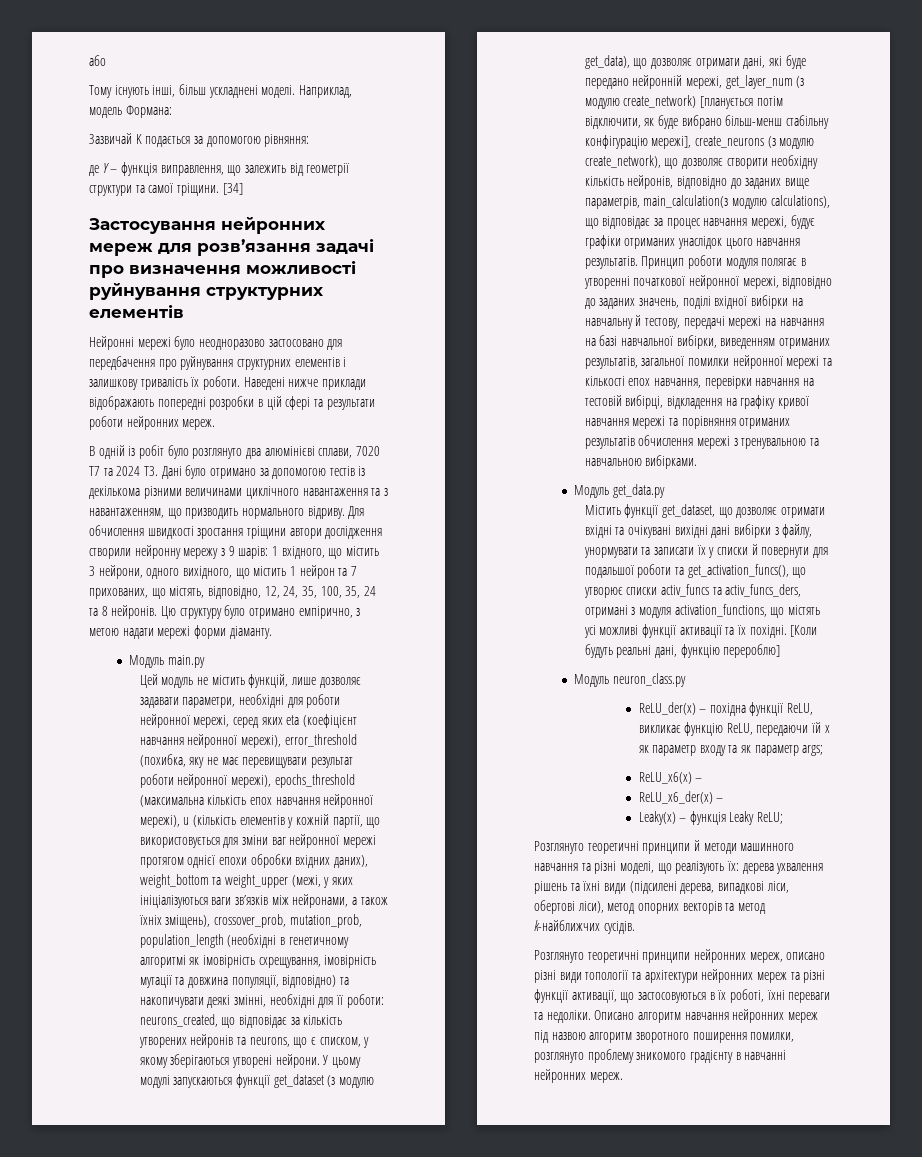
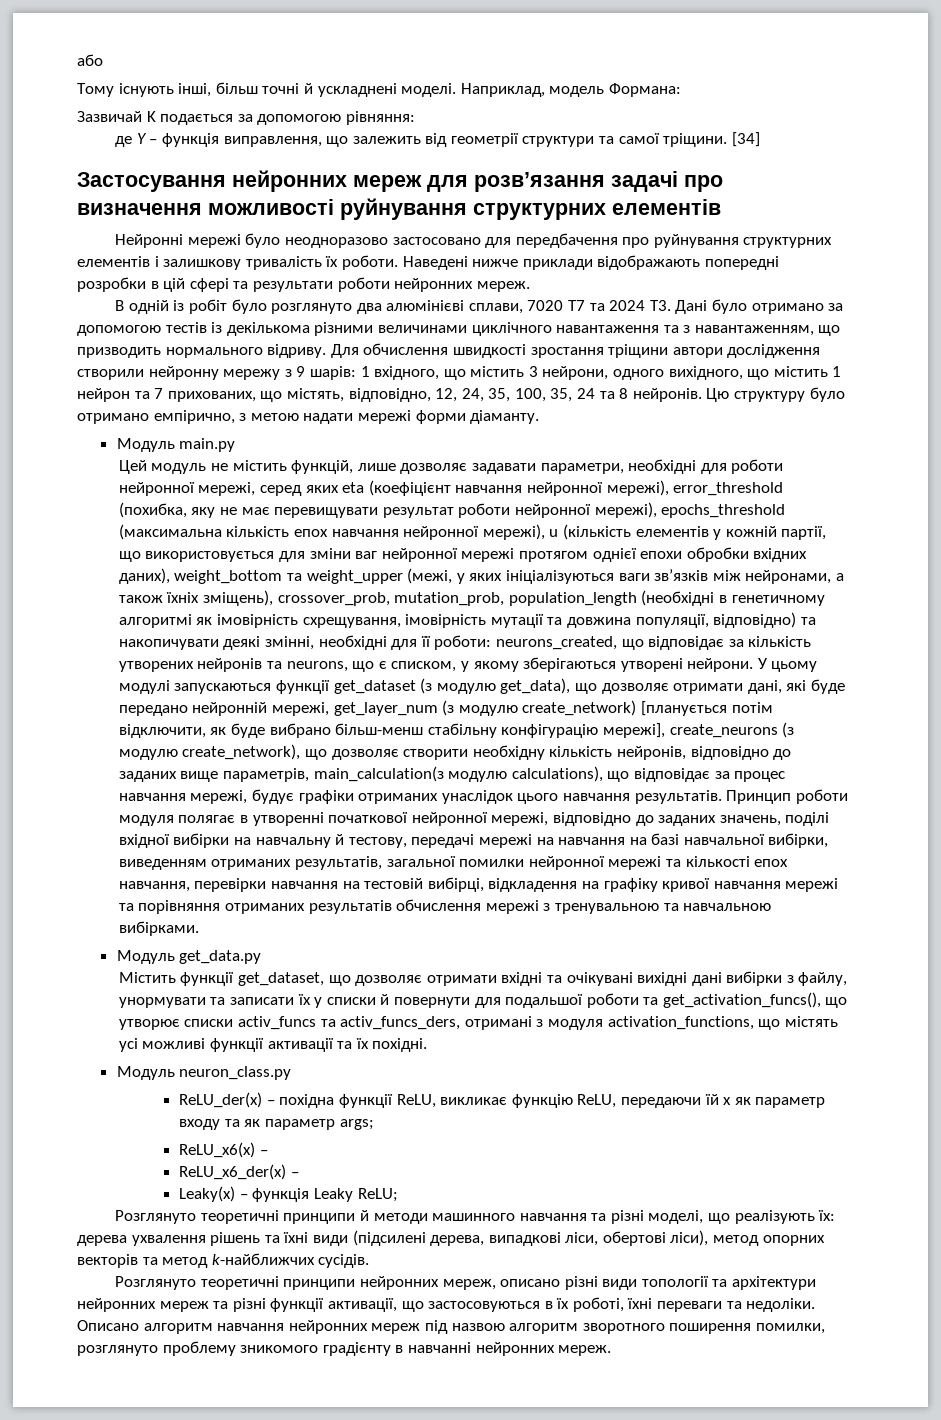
- Тому існують інші, більш ускладнені моделі.
+ Тому існують інші, більш точні й ускладнені моделі.
- [Коли будуть реальні дані, функцію перероблю]

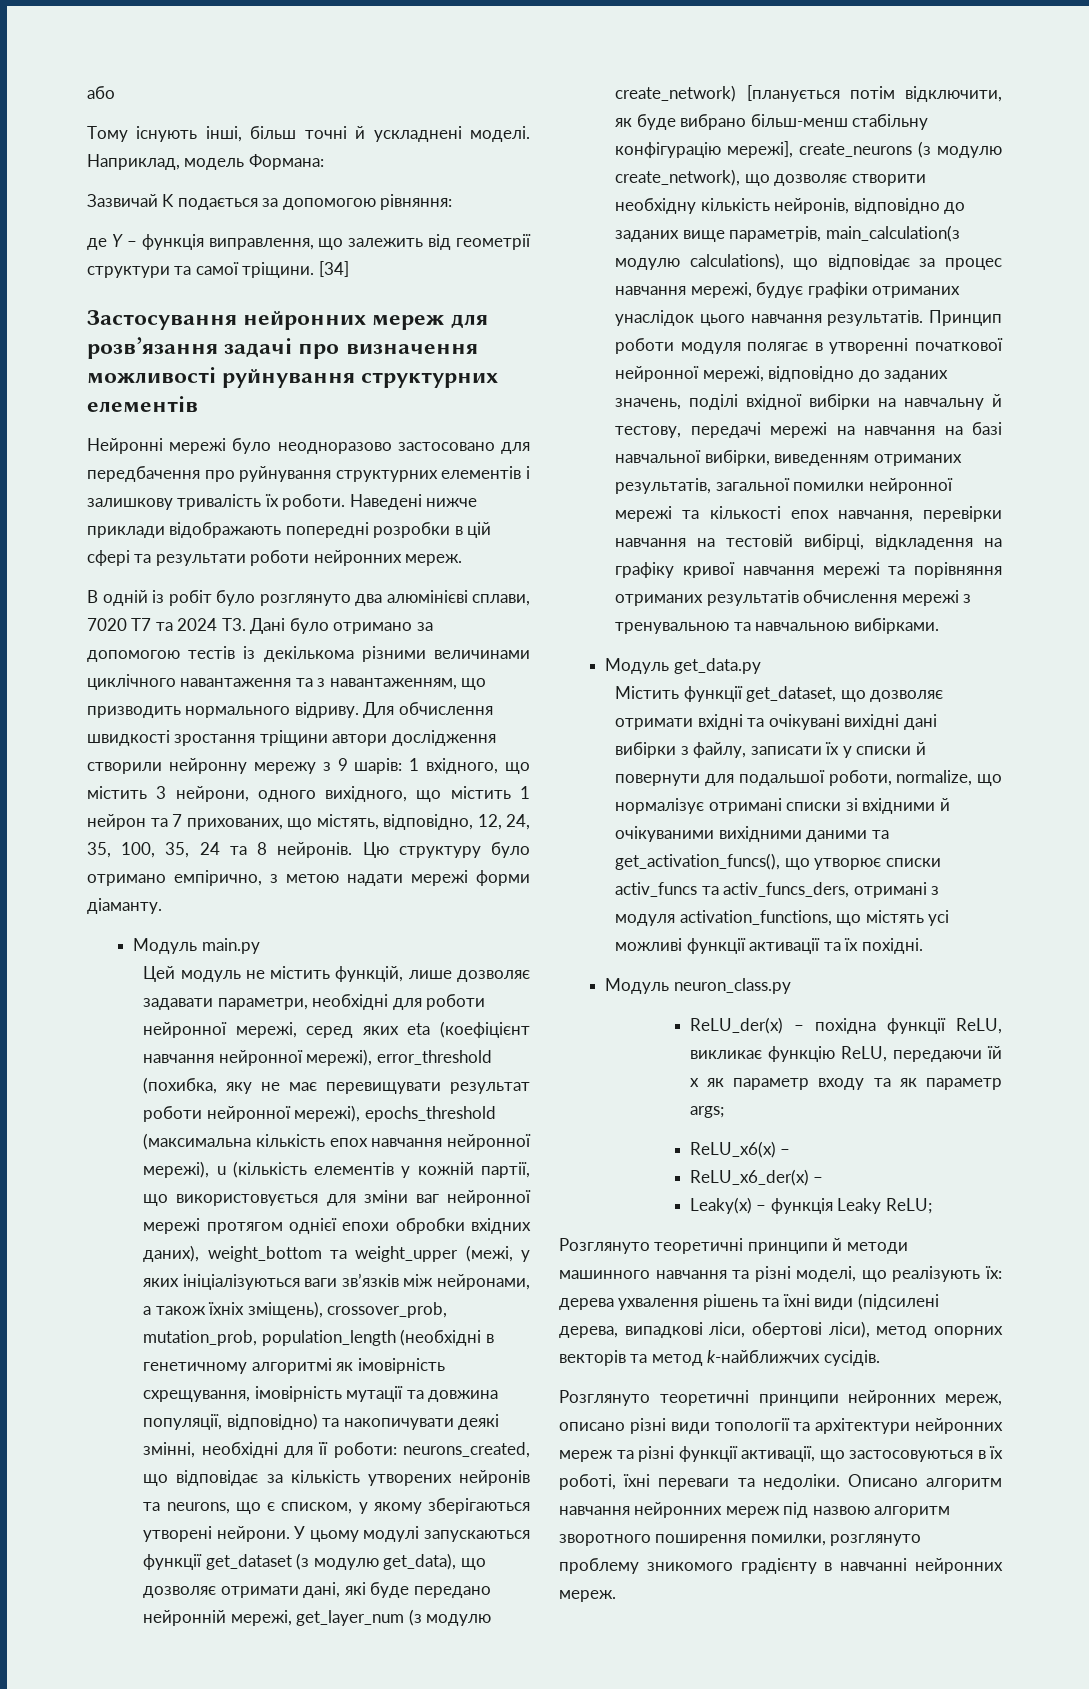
- Містить функції get_dataset, що дозволяє отримати вхідні та очікувані вихідні дані вибірки з файлу, унормувати та записати їх у списки й повернути для подальшої роботи та get_activation_funcs(), що утворює списки activ_funcs та activ_funcs_ders, отримані з модуля activation_functions, що містять усі можливі функції активації та їх похідні.
+ Містить функції get_dataset, що дозволяє отримати вхідні та очікувані вихідні дані вибірки з файлу, записати їх у списки й повернути для подальшої роботи, normalize, що нормалізує отримані списки зі вхідними й очікуваними вихідними даними та get_activation_funcs(), що утворює списки activ_funcs та activ_funcs_ders, отримані з модуля activation_functions, що містять усі можливі функції активації та їх похідні.

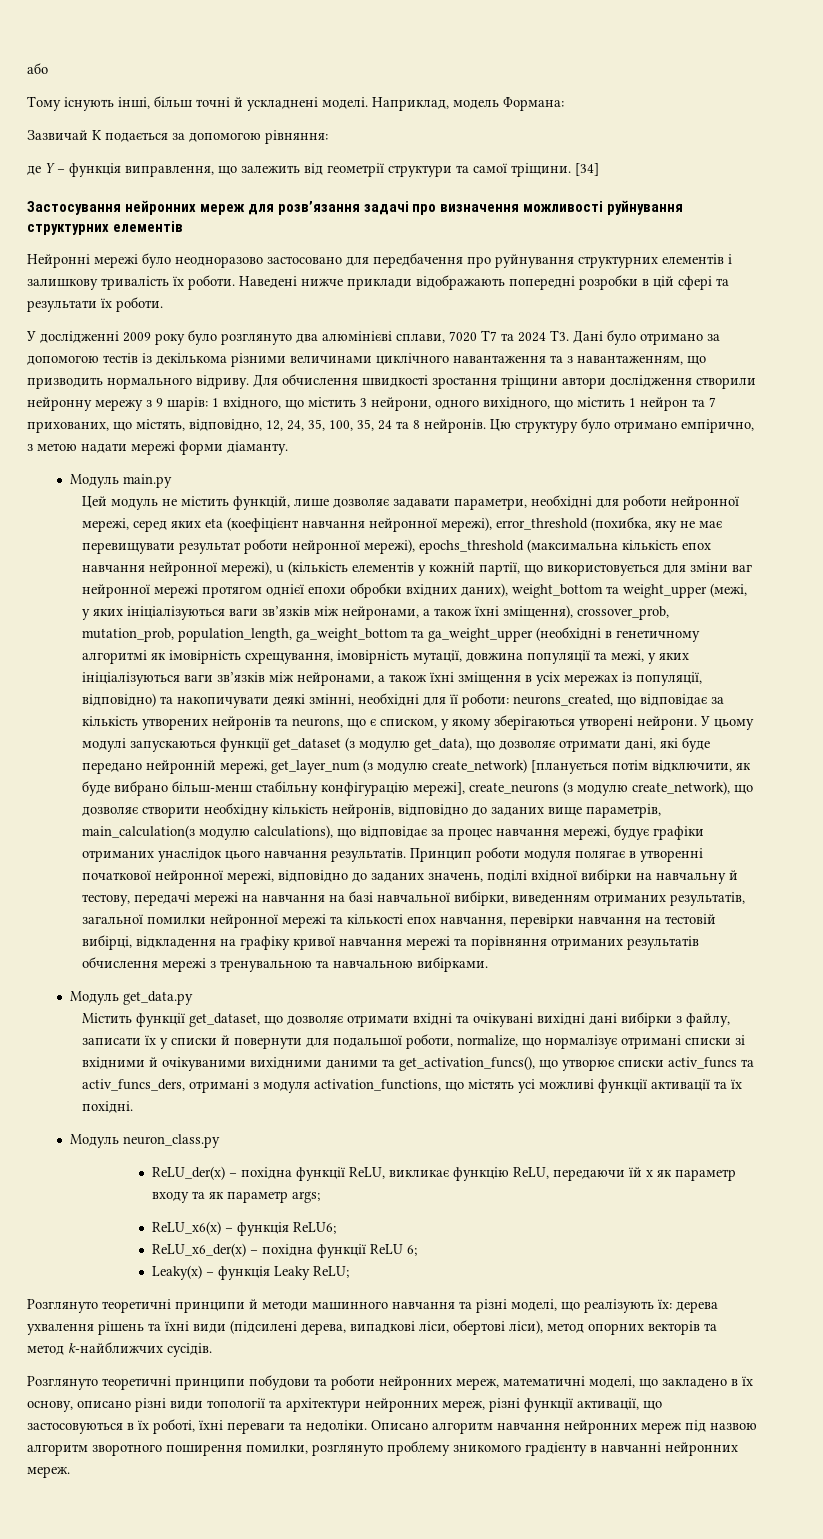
- Наведені нижче приклади відображають попередні розробки в цій сфері та результати роботи нейронних мереж.
- В одній із робіт було розглянуто два алюмінієві сплави, 7020 T7 та 2024 Т3. Дані було отримано за допомогою тестів із декількома різними величинами циклічного навантаження та з навантаженням, що призводить нормального відриву.
+ Наведені нижче приклади відображають попередні розробки в цій сфері та результати їх роботи.
+ У дослідженні 2009 року було розглянуто два алюмінієві сплави, 7020 T7 та 2024 Т3. Дані було отримано за допомогою тестів із декількома різними величинами циклічного навантаження та з навантаженням, що призводить нормального відриву.
- Цей модуль не містить функцій, лише дозволяє задавати параметри, необхідні для роботи нейронної мережі, серед яких eta (коефіцієнт навчання нейронної мережі), error_threshold (похибка, яку не має перевищувати результат роботи нейронної мережі), epochs_threshold (максимальна кількість епох навчання нейронної мережі), u (кількість елементів у кожній партії, що використовується для зміни ваг нейронної мережі протягом однієї епохи обробки вхідних даних), weight_bottom та weight_upper (межі, у яких ініціалізуються ваги зв’язків між нейронами, а також їхніх зміщень), crossover_prob, mutation_prob, population_length (необхідні в генетичному алгоритмі як імовірність схрещування, імовірність мутації та довжина популяції, відповідно) та накопичувати деякі змінні, необхідні для її роботи:
+ Цей модуль не містить функцій, лише дозволяє задавати параметри, необхідні для роботи нейронної мережі, серед яких eta (коефіцієнт навчання нейронної мережі), error_threshold (похибка, яку не має перевищувати результат роботи нейронної мережі), epochs_threshold (максимальна кількість епох навчання нейронної мережі), u (кількість елементів у кожній партії, що використовується для зміни ваг нейронної мережі протягом однієї епохи обробки вхідних даних), weight_bottom та weight_upper (межі, у яких ініціалізуються ваги зв’язків між нейронами, а також їхні зміщення), crossover_prob, mutation_prob, population_length, ga_weight_bottom та ga_weight_upper (необхідні в генетичному алгоритмі як імовірність схрещування, імовірність мутації, довжина популяції та межі, у яких ініціалізуються ваги зв’язків між нейронами, а також їхні зміщення в усіх мережах із популяції, відповідно) та накопичувати деякі змінні, необхідні для її роботи:
- ReLU_x6(x) –
+ ReLU_x6(x) – функція ReLU6;
- ReLU_x6_der(x) –
+ ReLU_x6_der(x) – похідна функції ReLU 6;
- Розглянуто теоретичні принципи нейронних мереж, описано різні види топології та архітектури нейронних мереж та різні функції активації, що застосовуються в їх роботі, їхні переваги та недоліки.
+ Розглянуто теоретичні принципи побудови та роботи нейронних мереж, математичні моделі, що закладено в їх основу, описано різні види топології та архітектури нейронних мереж, різні функції активації, що застосовуються в їх роботі, їхні переваги та недоліки.

